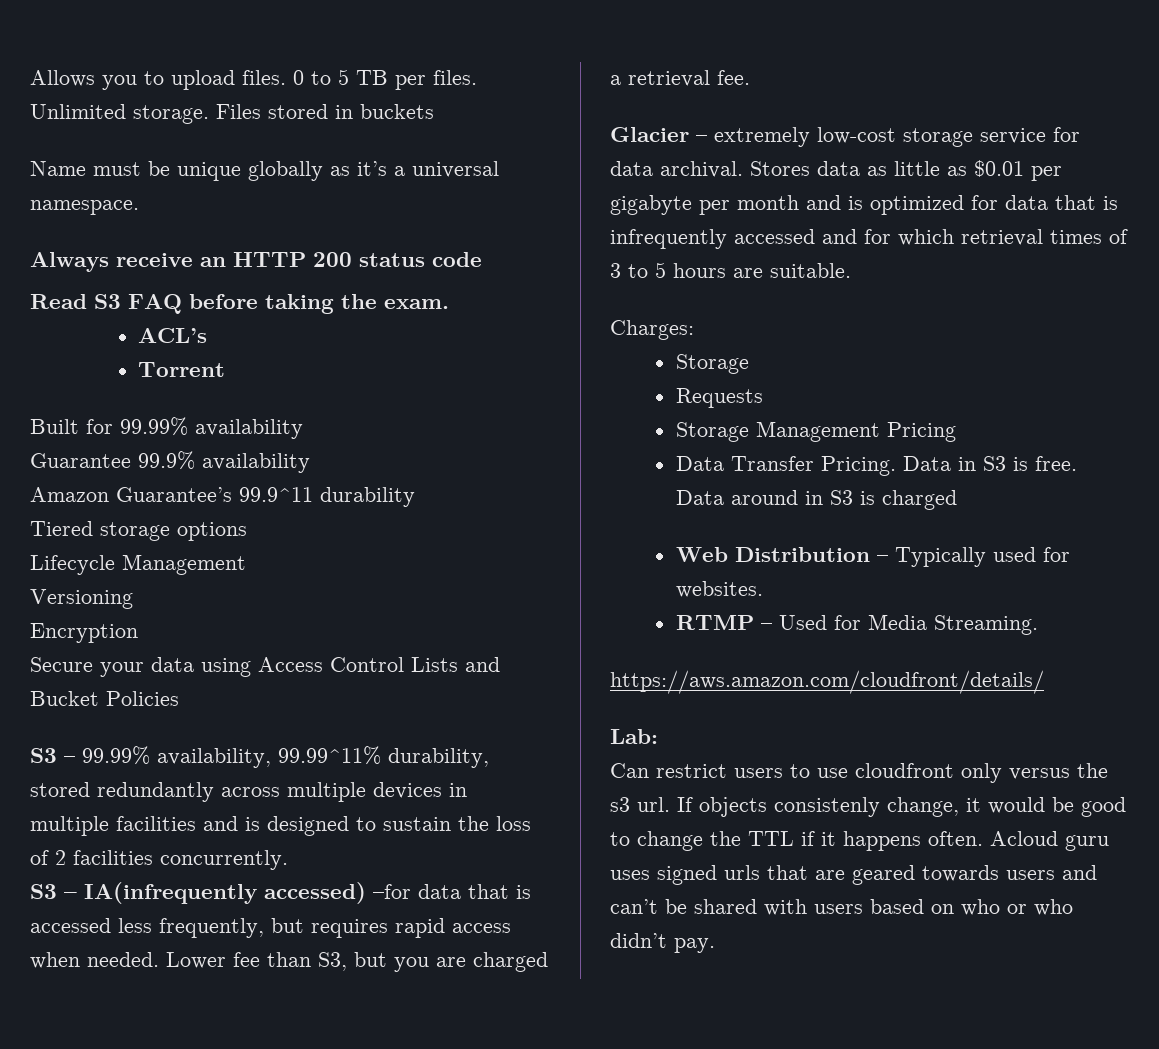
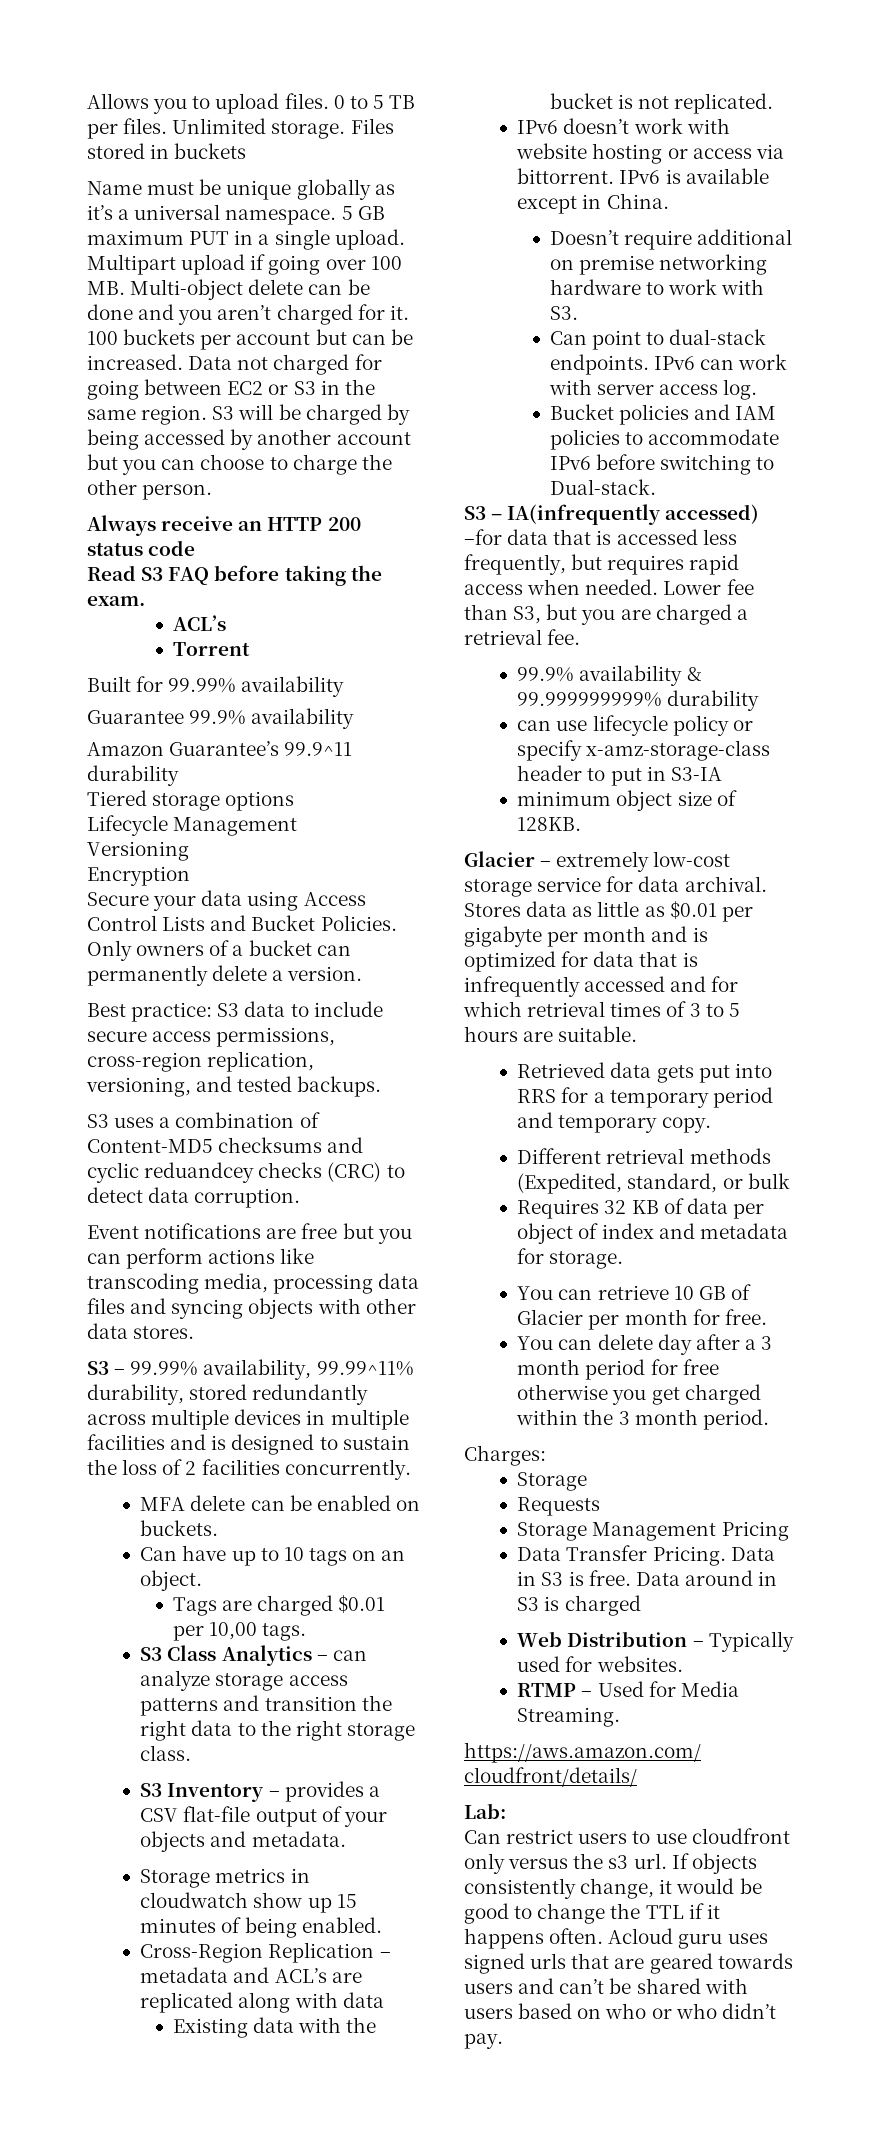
+ 5 GB maximum PUT in a single upload. Multipart upload if going over 100 MB. Multi-object delete can be done and you aren’t charged for it. 100 buckets per account but can be increased. Data not charged for going between EC2 or S3 in the same region. S3 will be charged by being accessed by another account but you can choose to charge the other person.
- Secure your data using Access Control Lists and Bucket Policies
+ Secure your data using Access Control Lists and Bucket Policies. Only owners of a bucket can permanently delete a version.
+ Best practice: S3 data to include secure access permissions, cross-region replication, versioning, and tested backups.
+ S3 uses a combination of Content-MD5 checksums and cyclic reduandcey checks (CRC) to detect data corruption.
+ Event notifications are free but you can perform actions like transcoding media, processing data files and syncing objects with other data stores.
+ MFA delete can be enabled on buckets.
+ Can have up to 10 tags on an object.
+ Tags are charged $0.01 per 10,00 tags.
+ S3 Class Analytics – can analyze storage access patterns and transition the right data to the right storage class.
+ S3 Inventory – provides a CSV flat-file output of your objects and metadata.
+ Storage metrics in cloudwatch show up 15 minutes of being enabled.
+ Cross-Region Replication – metadata and ACL’s are replicated along with data
+ Existing data with the bucket is not replicated.
+ IPv6 doesn’t work with website hosting or access via bittorrent. IPv6 is available except in China.
+ Doesn’t require additional on premise networking hardware to work with S3.
+ Can point to dual-stack endpoints. IPv6 can work with server access log.
+ Bucket policies and IAM policies to accommodate IPv6 before switching to Dual-stack.
+ 99.9% availability & 99.999999999% durability
+ can use lifecycle policy or specify x-amz-storage-class header to put in S3-IA
+ minimum object size of 128KB.
+ Retrieved data gets put into RRS for a temporary period and temporary copy.
+ Different retrieval methods (Expedited, standard, or bulk
+ Requires 32 KB of data per object of index and metadata for storage.
+ You can retrieve 10 GB of Glacier per month for free.
+ You can delete day after a 3 month period for free otherwise you get charged within the 3 month period.
- If objects consistenly change, it would be good to change the TTL if it happens often.
+ If objects consistently change, it would be good to change the TTL if it happens often.

